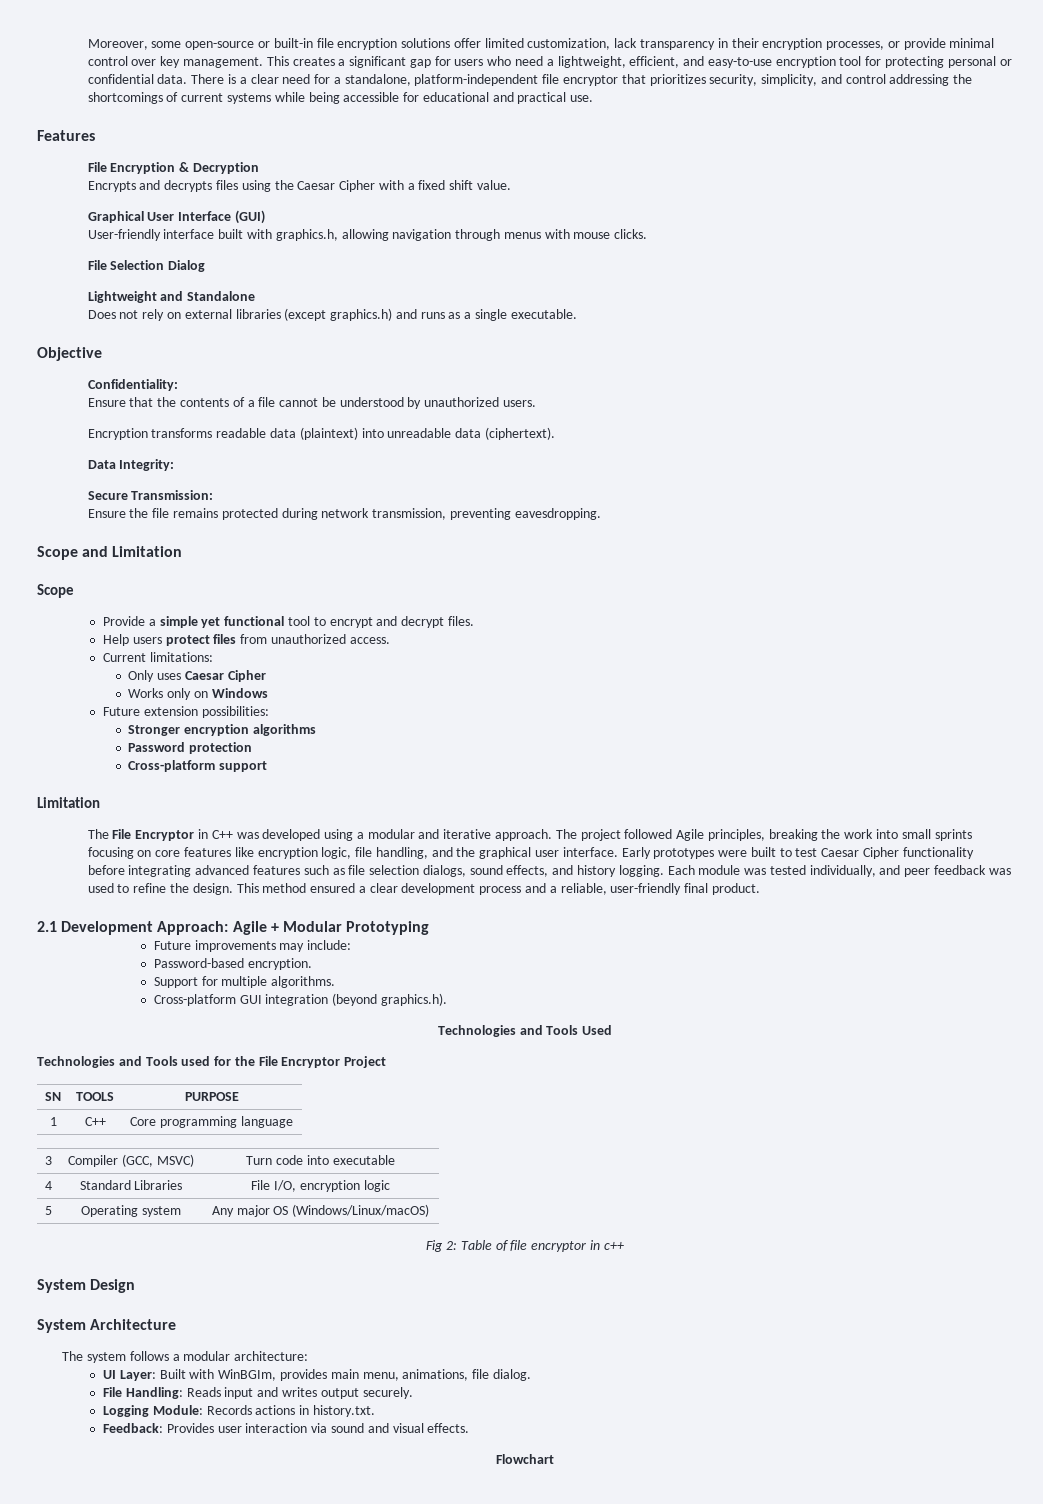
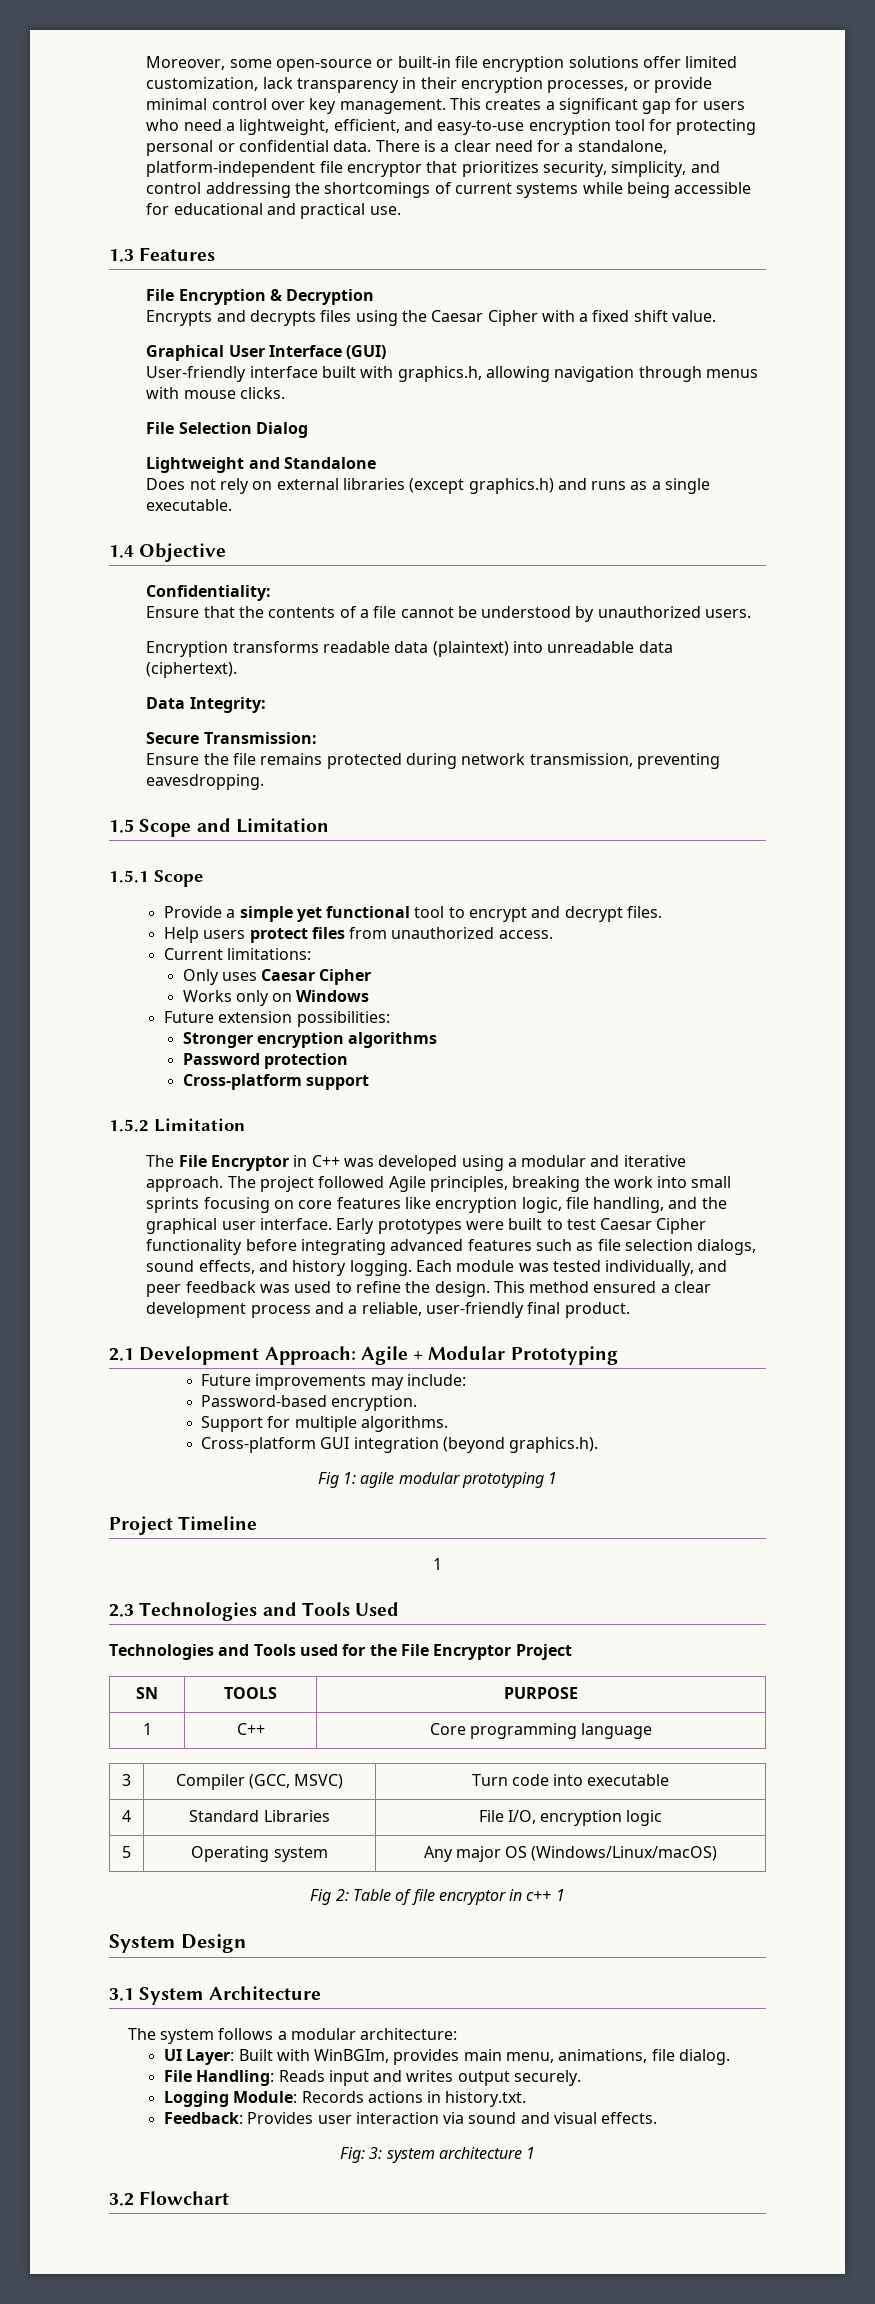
- Features
+ 1.3 Features
- Objective
+ 1.4 Objective
- Scope and Limitation
- Scope
+ 1.5 Scope and Limitation
+ 1.5.1 Scope
  Cross-platform support
- Limitation
+ 1.5.2 Limitation
- Technologies and Tools Used
+ Fig 1: agile modular prototyping 1
+ Project Timeline
+ 1
+ 2.3 Technologies and Tools Used
- Fig 2: Table of file encryptor in c++
+ Fig 2: Table of file encryptor in c++ 1
- System Architecture
+ 3.1 System Architecture
- Flowchart
+ Fig: 3: system architecture 1
+ 3.2 Flowchart

